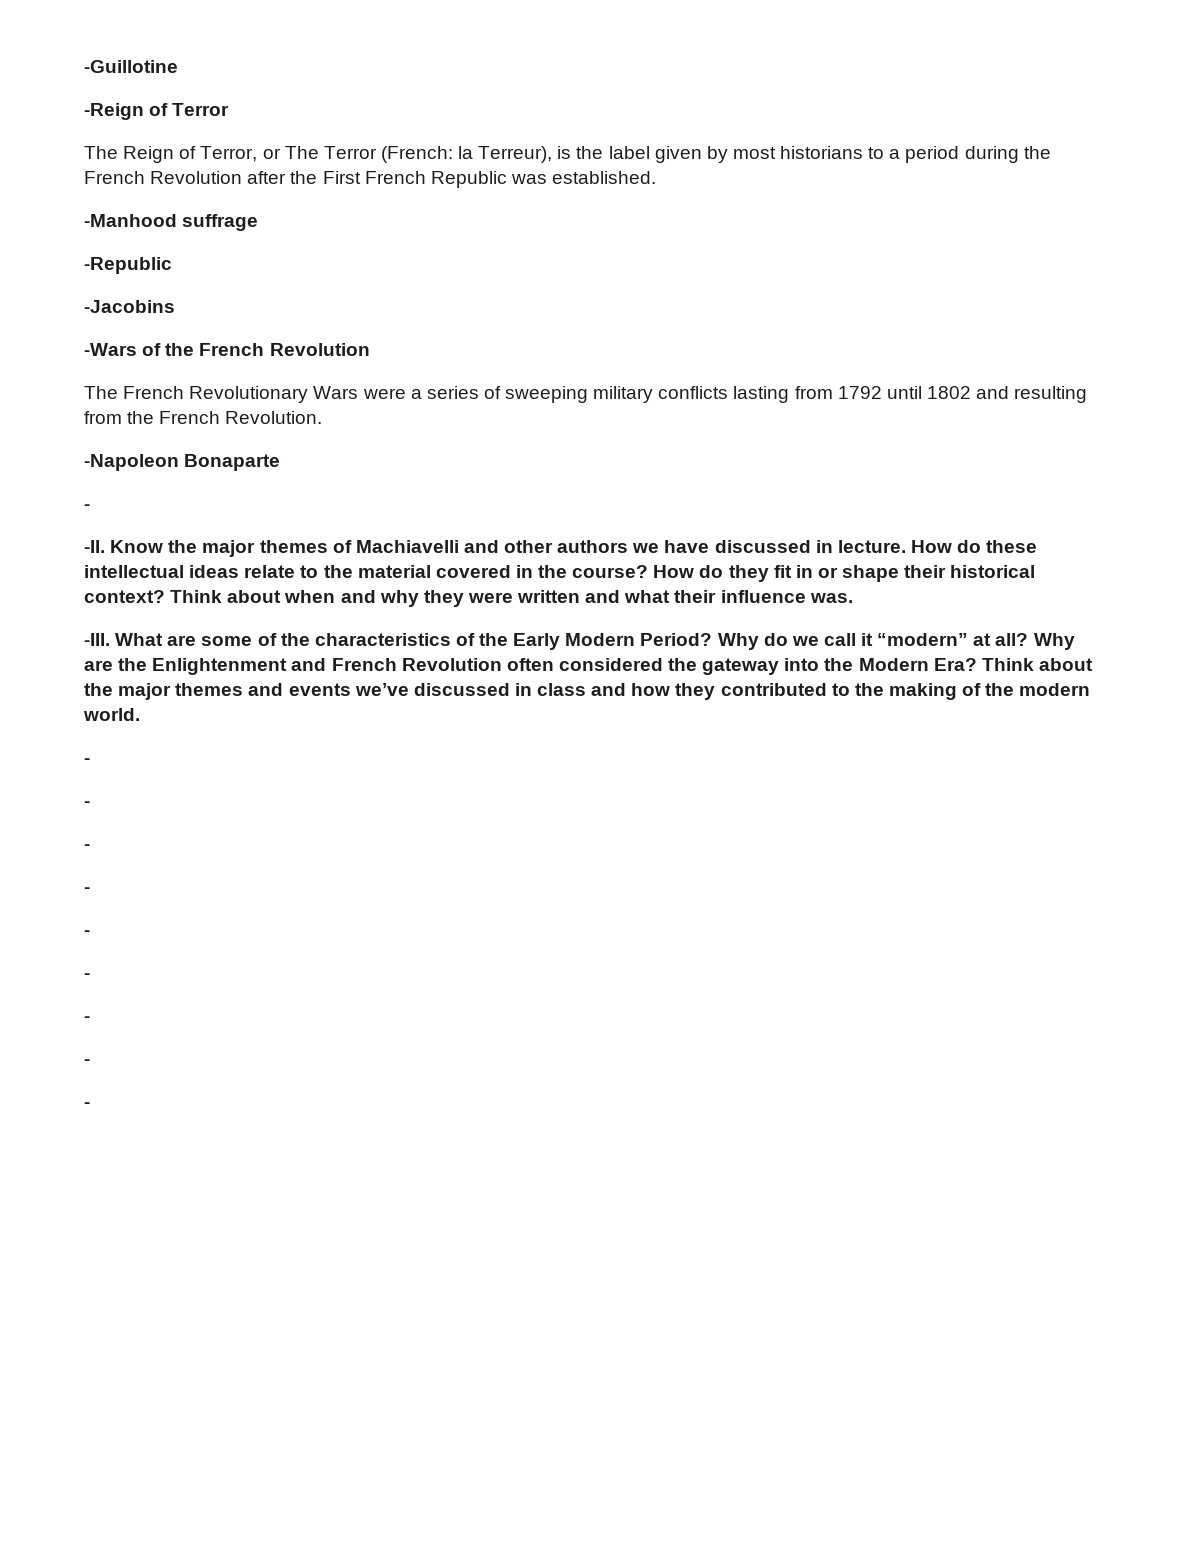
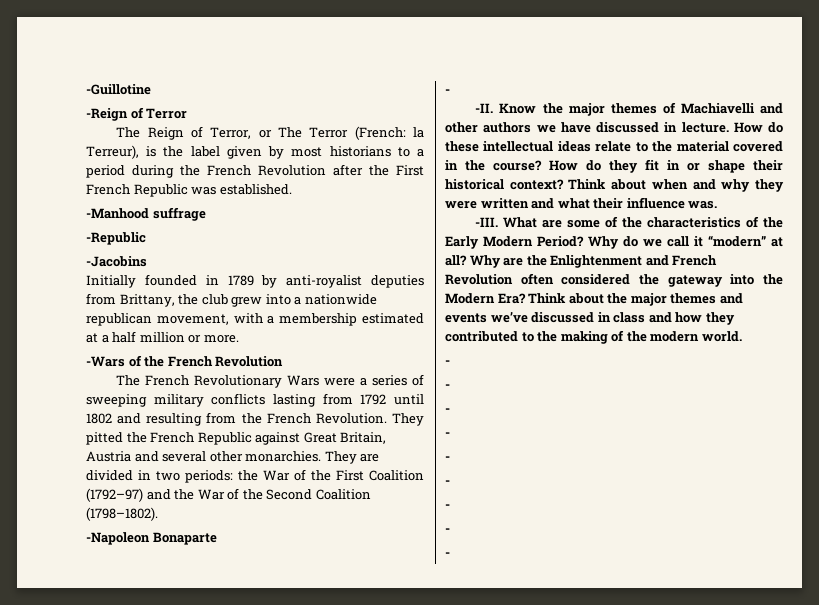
+ Initially founded in 1789 by anti-royalist deputies from Brittany, the club grew into a nationwide republican movement, with a membership estimated at a half million or more.
+ They pitted the French Republic against Great Britain, Austria and several other monarchies. They are divided in two periods: the War of the First Coalition (1792–97) and the War of the Second Coalition (1798–1802).

